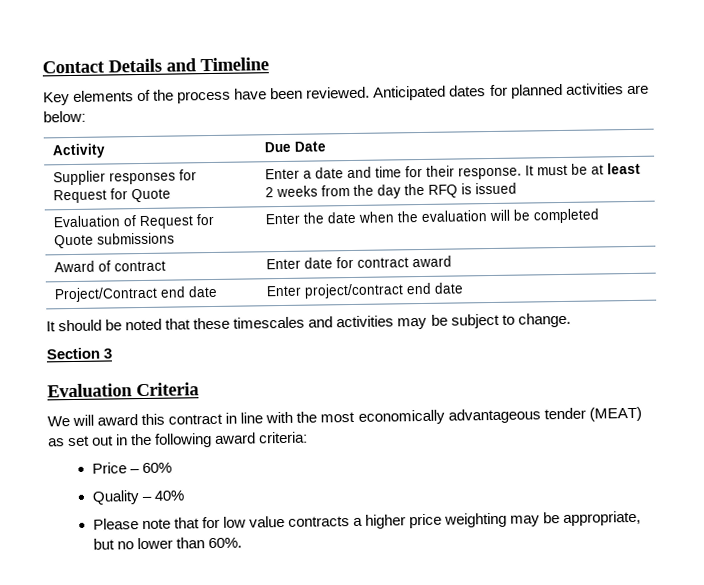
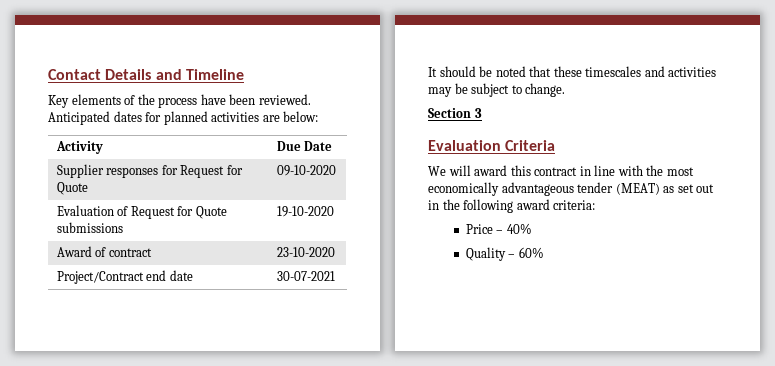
- Supplier responses for Request for Quote | Enter a date and time for their response. It must be at least 2 weeks from the day the RFQ is issued
+ Supplier responses for Request for Quote | 09-10-2020
- Evaluation of Request for Quote submissions | Enter the date when the evaluation will be completed
- Award of contract | Enter date for contract award
+ Evaluation of Request for Quote submissions | 19-10-2020
+ Award of contract | 23-10-2020
- Project/Contract end date | Enter project/contract end date
+ Project/Contract end date | 30-07-2021
- Price – 60%
+ Price – 40%
- Quality – 40%
- Please note that for low value contracts a higher price weighting may be appropriate, but no lower than 60%.
+ Quality – 60%

